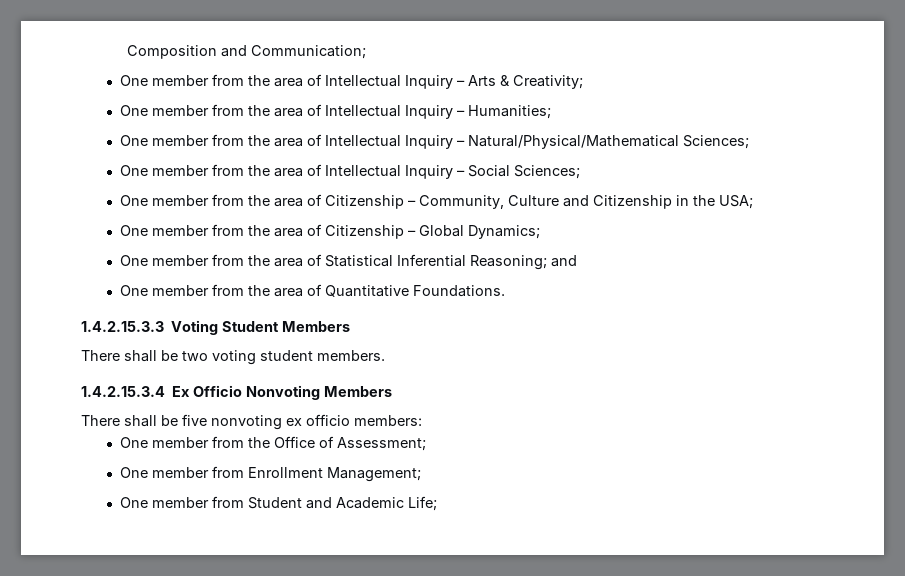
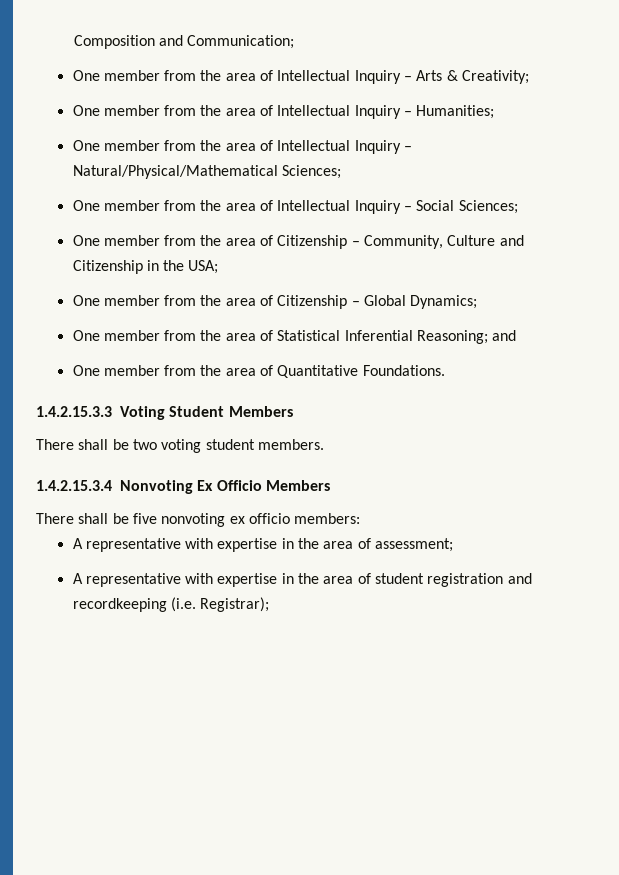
- 1.4.2.15.3.4 Ex Officio Nonvoting Members
+ 1.4.2.15.3.4 Nonvoting Ex Officio Members
- One member from the Office of Assessment;
- One member from Enrollment Management;
- One member from Student and Academic Life;
+ A representative with expertise in the area of assessment;
+ A representative with expertise in the area of student registration and recordkeeping (i.e. Registrar);

